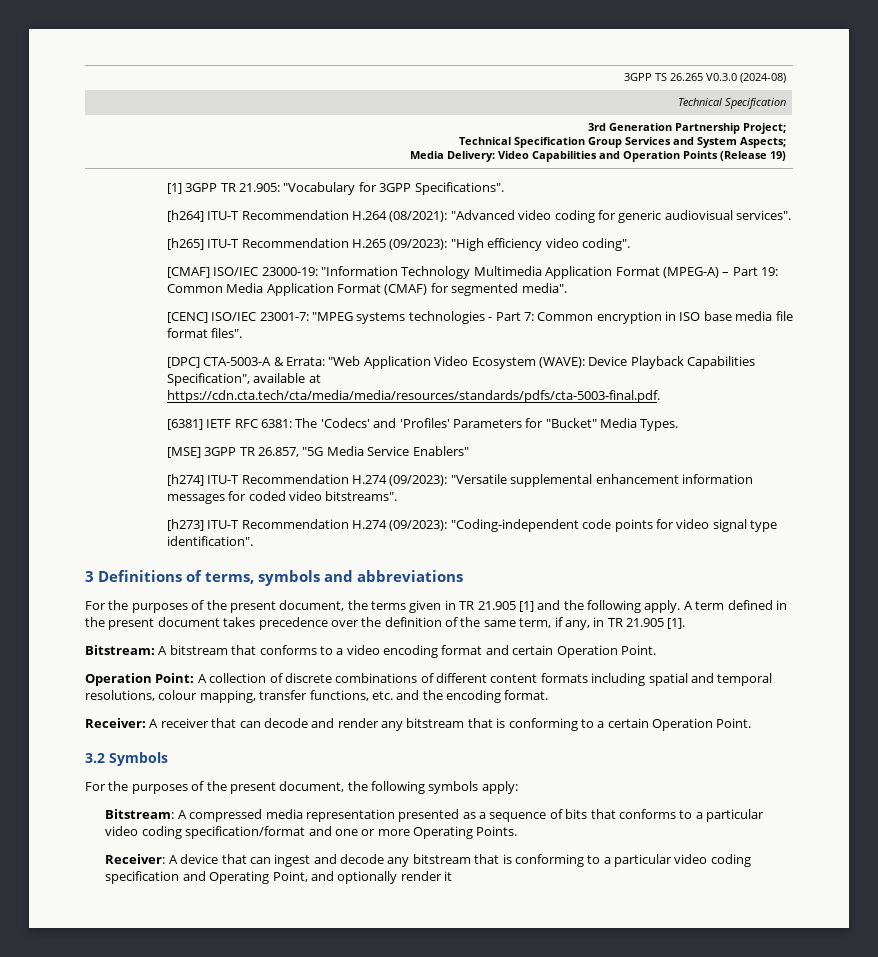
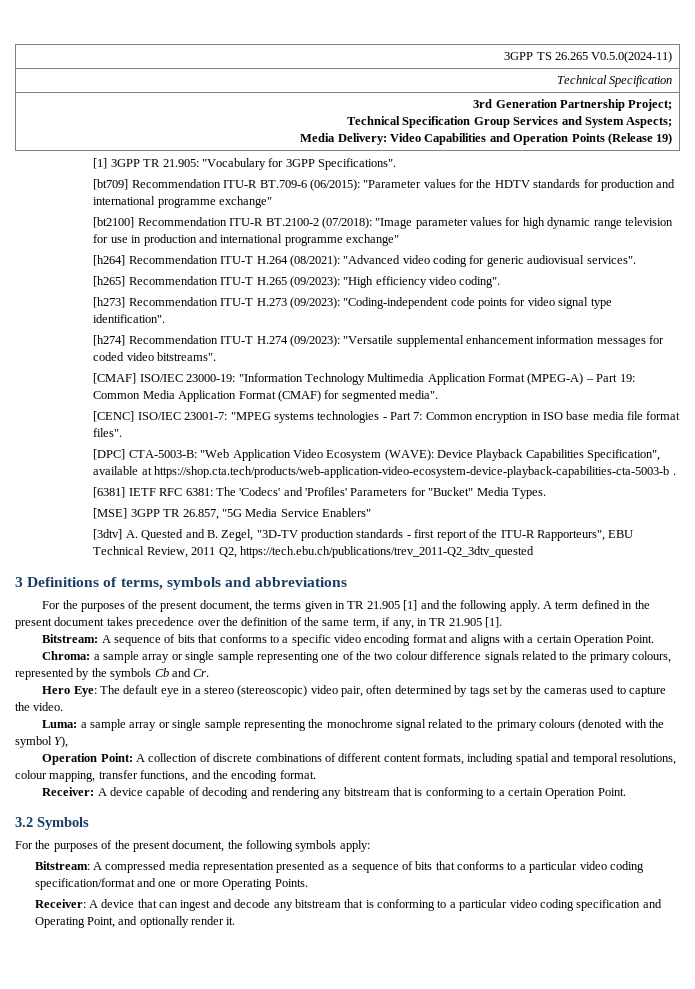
- 3GPP TS 26.265 V0.3.0 (2024-08)
+ 3GPP TS 26.265 V0.5.0(2024-11)
+ [bt709] Recommendation ITU-R BT.709-6 (06/2015): "Parameter values for the HDTV standards for production and international programme exchange"
+ [bt2100] Recommendation ITU-R BT.2100-2 (07/2018): "Image parameter values for high dynamic range television for use in production and international programme exchange"
- [h264] ITU-T Recommendation H.264 (08/2021): "Advanced video coding for generic audiovisual services".
+ [h264] Recommendation ITU-T H.264 (08/2021): "Advanced video coding for generic audiovisual services".
- [h265] ITU-T Recommendation H.265 (09/2023): "High efficiency video coding".
+ [h265] Recommendation ITU-T H.265 (09/2023): "High efficiency video coding".
+ [h273] Recommendation ITU-T H.273 (09/2023): "Coding-independent code points for video signal type identification".
+ [h274] Recommendation ITU-T H.274 (09/2023): "Versatile supplemental enhancement information messages for coded video bitstreams".
- [DPC] CTA-5003-A & Errata: "Web Application Video Ecosystem (WAVE): Device Playback Capabilities Specification", available at https://cdn.cta.tech/cta/media/media/resources/standards/pdfs/cta-5003-final.pdf.
+ [DPC] CTA-5003-B: "Web Application Video Ecosystem (WAVE): Device Playback Capabilities Specification", available at https://shop.cta.tech/products/web-application-video-ecosystem-device-playback-capabilities-cta-5003-b .
- [h274] ITU-T Recommendation H.274 (09/2023): "Versatile supplemental enhancement information messages for coded video bitstreams".
- [h273] ITU-T Recommendation H.274 (09/2023): "Coding-independent code points for video signal type identification".
+ [3dtv] A. Quested and B. Zegel, "3D-TV production standards - first report of the ITU-R Rapporteurs", EBU Technical Review, 2011 Q2, https://tech.ebu.ch/publications/trev_2011-Q2_3dtv_quested
- Bitstream: A bitstream that conforms to a video encoding format and certain Operation Point.
+ Bitstream: A sequence of bits that conforms to a specific video encoding format and aligns with a certain Operation Point.
+ Chroma: a sample array or single sample representing one of the two colour difference signals related to the primary colours, represented by the symbols Cb and Cr.
+ Hero Eye: The default eye in a stereo (stereoscopic) video pair, often determined by tags set by the cameras used to capture the video.
+ Luma: a sample array or single sample representing the monochrome signal related to the primary colours (denoted with the symbol Y),
- Operation Point: A collection of discrete combinations of different content formats including spatial and temporal resolutions, colour mapping, transfer functions, etc. and the encoding format.
+ Operation Point: A collection of discrete combinations of different content formats, including spatial and temporal resolutions, colour mapping, transfer functions, and the encoding format.
- Receiver: A receiver that can decode and render any bitstream that is conforming to a certain Operation Point.
+ Receiver: A device capable of decoding and rendering any bitstream that is conforming to a certain Operation Point.
- Receiver: A device that can ingest and decode any bitstream that is conforming to a particular video coding specification and Operating Point, and optionally render it
+ Receiver: A device that can ingest and decode any bitstream that is conforming to a particular video coding specification and Operating Point, and optionally render it.

